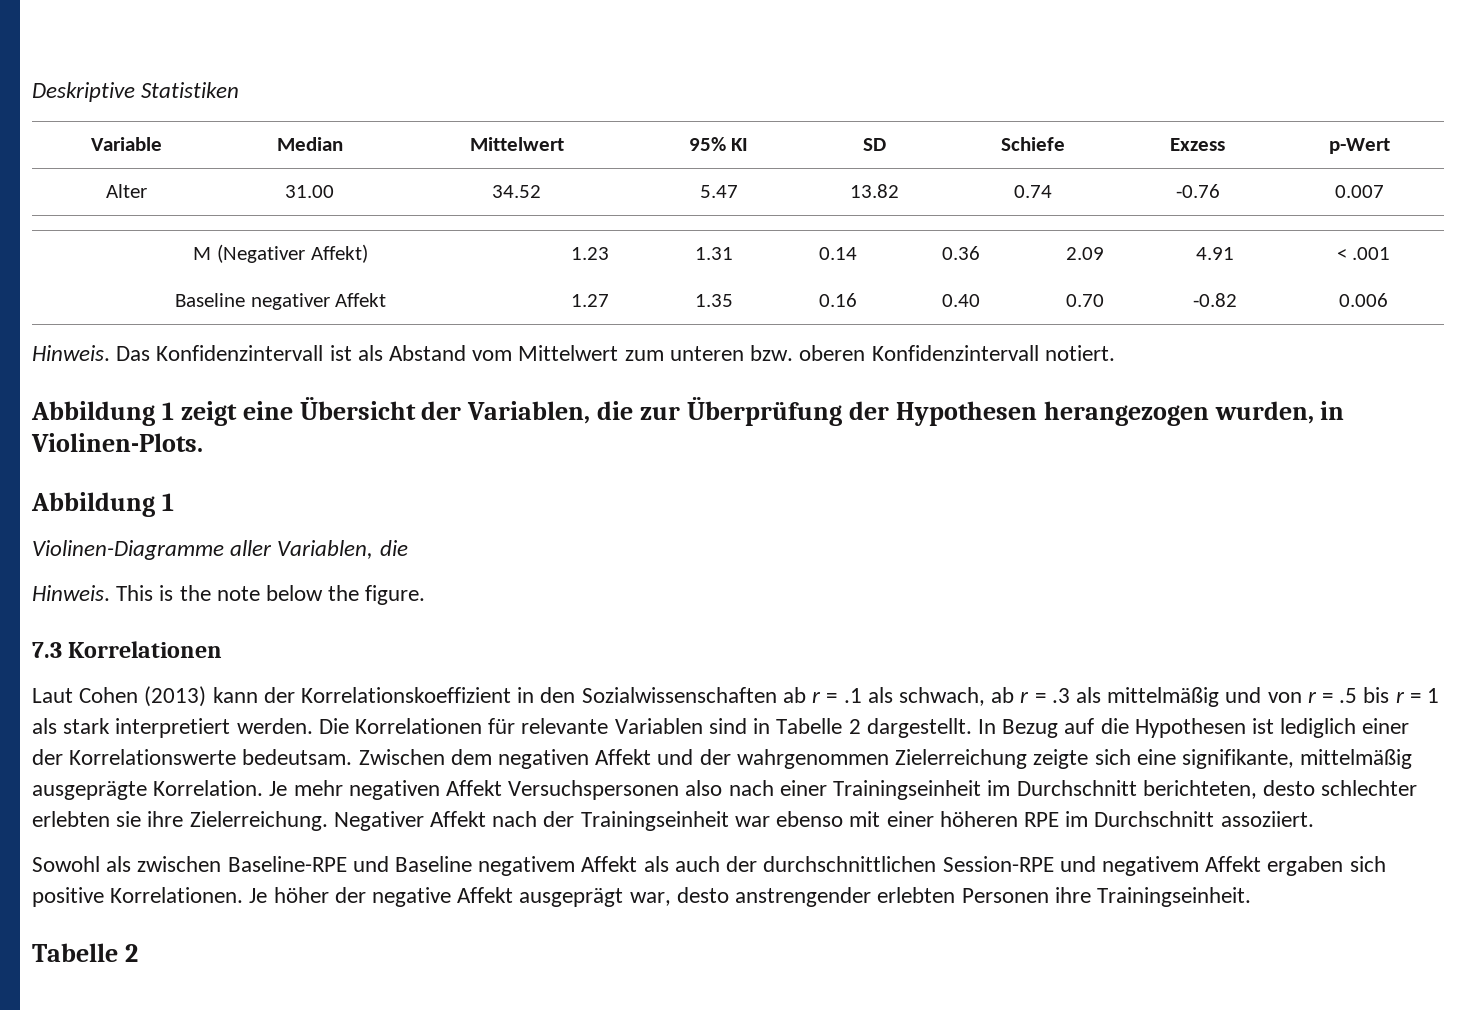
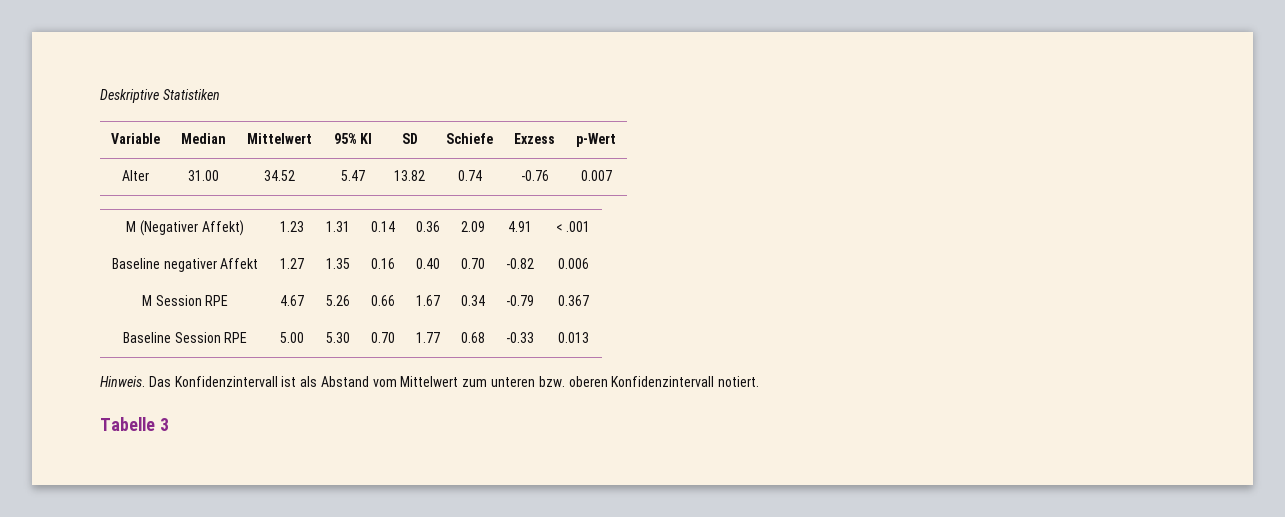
+ M Session RPE | 4.67 | 5.26 | 0.66 | 1.67 | 0.34 | -0.79 | 0.367
+ Baseline Session RPE | 5.00 | 5.30 | 0.70 | 1.77 | 0.68 | -0.33 | 0.013
- Abbildung 1 zeigt eine Übersicht der Variablen, die zur Überprüfung der Hypothesen herangezogen wurden, in Violinen-Plots.
- Abbildung 1
- Violinen-Diagramme aller Variablen, die
- Hinweis. This is the note below the figure.
- 7.3 Korrelationen
- Laut Cohen (2013) kann der Korrelationskoeffizient in den Sozialwissenschaften ab r = .1 als schwach, ab r = .3 als mittelmäßig und von r = .5 bis r = 1 als stark interpretiert werden. Die Korrelationen für relevante Variablen sind in Tabelle 2 dargestellt. In Bezug auf die Hypothesen ist lediglich einer der Korrelationswerte bedeutsam. Zwischen dem negativen Affekt und der wahrgenommen Zielerreichung zeigte sich eine signifikante, mittelmäßig ausgeprägte Korrelation. Je mehr negativen Affekt Versuchspersonen also nach einer Trainingseinheit im Durchschnitt berichteten, desto schlechter erlebten sie ihre Zielerreichung. Negativer Affekt nach der Trainingseinheit war ebenso mit einer höheren RPE im Durchschnitt assoziiert.
- Sowohl als zwischen Baseline-RPE und Baseline negativem Affekt als auch der durchschnittlichen Session-RPE und negativem Affekt ergaben sich positive Korrelationen. Je höher der negative Affekt ausgeprägt war, desto anstrengender erlebten Personen ihre Trainingseinheit.
- Tabelle 2
+ Tabelle 3

